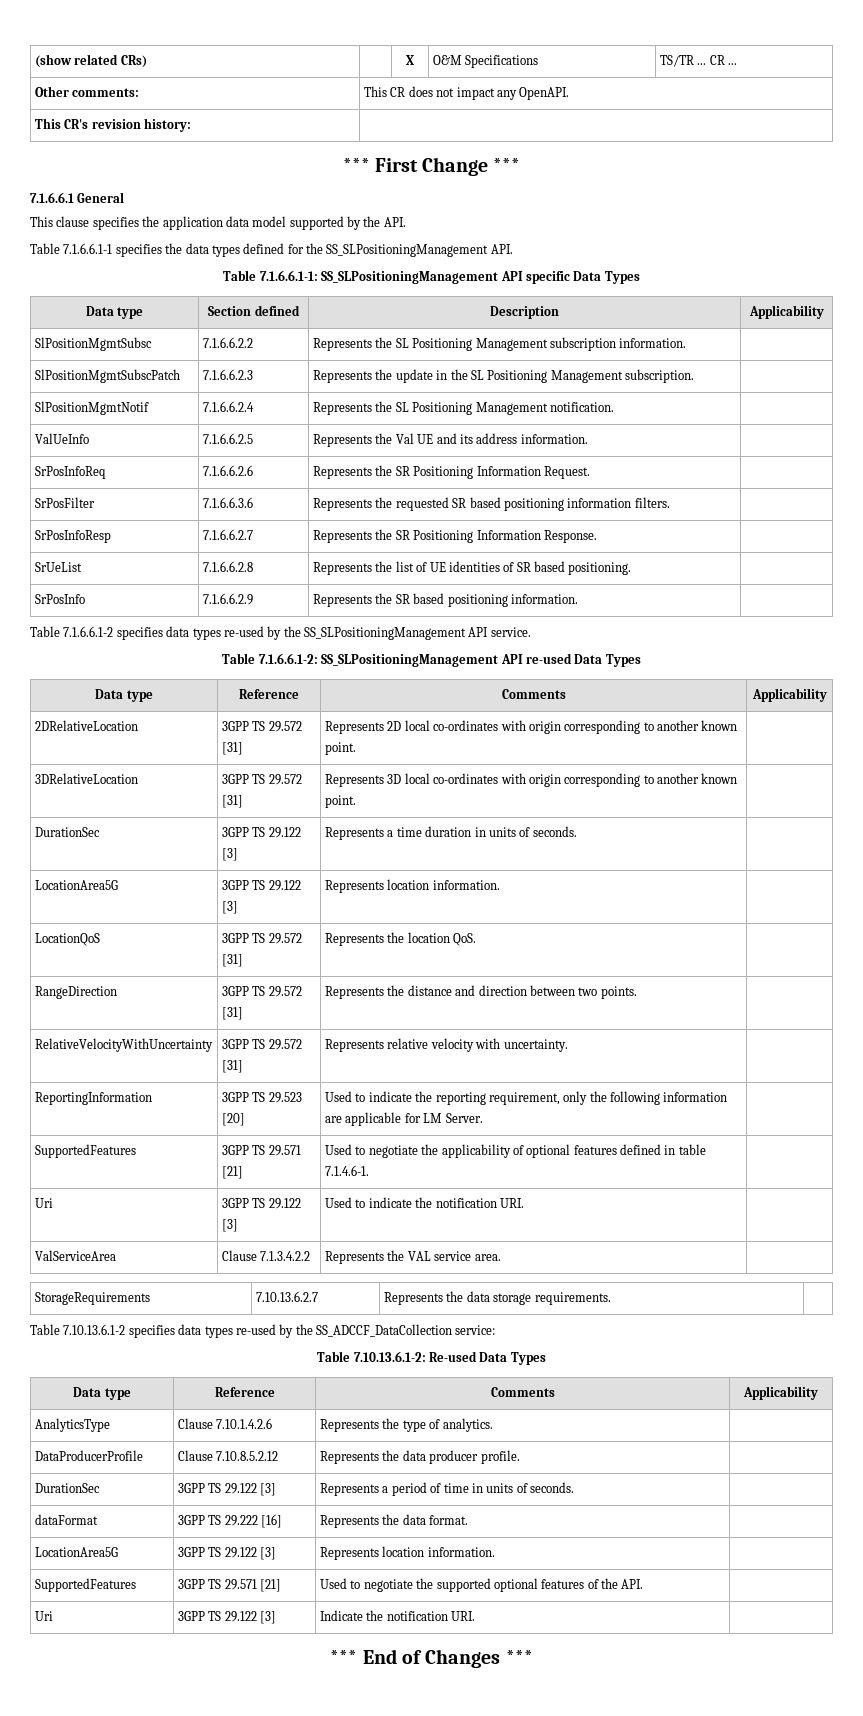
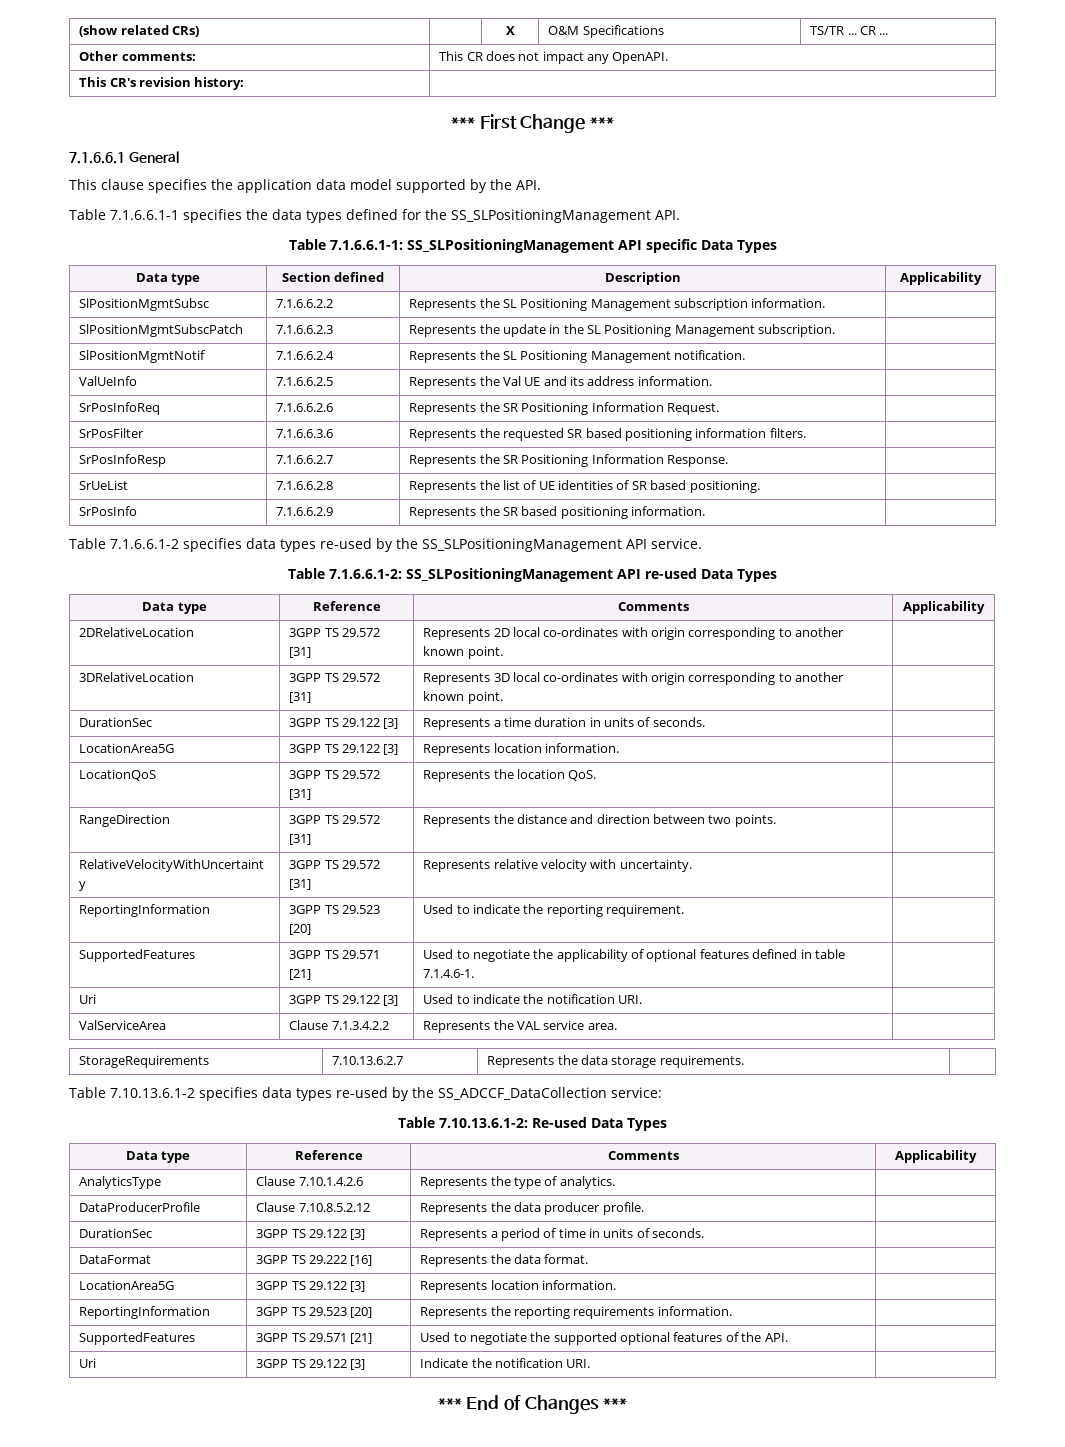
- ReportingInformation | 3GPP TS 29.523 [20] | Used to indicate the reporting requirement, only the following information are applicable for LM Server. |
+ ReportingInformation | 3GPP TS 29.523 [20] | Used to indicate the reporting requirement. |
- dataFormat | 3GPP TS 29.222 [16] | Represents the data format. |
+ DataFormat | 3GPP TS 29.222 [16] | Represents the data format. |
+ ReportingInformation | 3GPP TS 29.523 [20] | Represents the reporting requirements information. |

